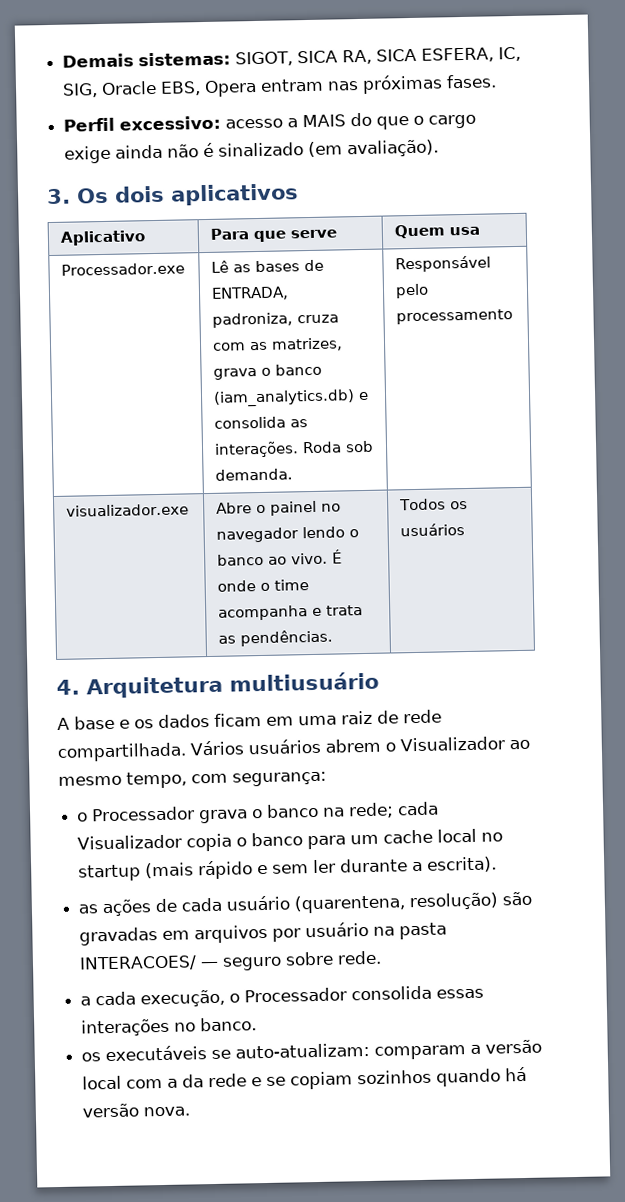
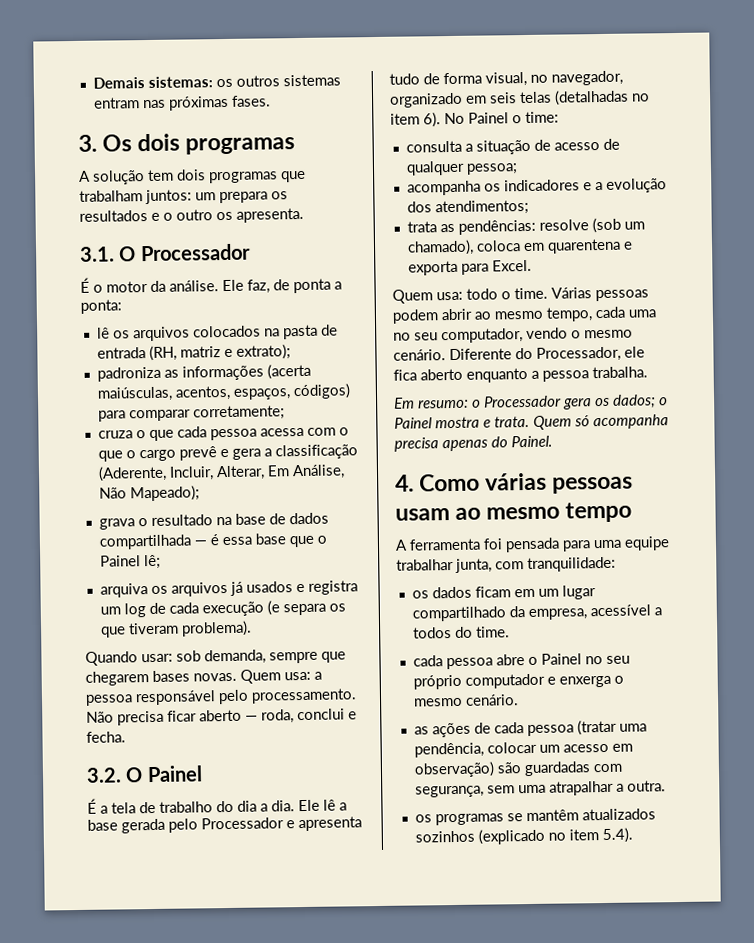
- Demais sistemas: SIGOT, SICA RA, SICA ESFERA, IC, SIG, Oracle EBS, Opera entram nas próximas fases.
- Perfil excessivo: acesso a MAIS do que o cargo exige ainda não é sinalizado (em avaliação).
- 3. Os dois aplicativos
- Aplicativo | Para que serve | Quem usa
- Processador.exe | Lê as bases de ENTRADA, padroniza, cruza com as matrizes, grava o banco (iam_analytics.db) e consolida as interações. Roda sob demanda. | Responsável pelo processamento
- visualizador.exe | Abre o painel no navegador lendo o banco ao vivo. É onde o time acompanha e trata as pendências. | Todos os usuários
- 4. Arquitetura multiusuário
- A base e os dados ficam em uma raiz de rede compartilhada. Vários usuários abrem o Visualizador ao mesmo tempo, com segurança:
- o Processador grava o banco na rede; cada Visualizador copia o banco para um cache local no startup (mais rápido e sem ler durante a escrita).
- as ações de cada usuário (quarentena, resolução) são gravadas em arquivos por usuário na pasta INTERACOES/ — seguro sobre rede.
- a cada execução, o Processador consolida essas interações no banco.
- os executáveis se auto-atualizam: comparam a versão local com a da rede e se copiam sozinhos quando há versão nova.
+ Demais sistemas: os outros sistemas entram nas próximas fases.
+ 3. Os dois programas
+ A solução tem dois programas que trabalham juntos: um prepara os resultados e o outro os apresenta.
+ 3.1. O Processador
+ É o motor da análise. Ele faz, de ponta a ponta:
+ lê os arquivos colocados na pasta de entrada (RH, matriz e extrato);
+ padroniza as informações (acerta maiúsculas, acentos, espaços, códigos) para comparar corretamente;
+ cruza o que cada pessoa acessa com o que o cargo prevê e gera a classificação (Aderente, Incluir, Alterar, Em Análise, Não Mapeado);
+ grava o resultado na base de dados compartilhada — é essa base que o Painel lê;
+ arquiva os arquivos já usados e registra um log de cada execução (e separa os que tiveram problema).
+ Quando usar: sob demanda, sempre que chegarem bases novas. Quem usa: a pessoa responsável pelo processamento. Não precisa ficar aberto — roda, conclui e fecha.
+ 3.2. O Painel
+ É a tela de trabalho do dia a dia. Ele lê a base gerada pelo Processador e apresenta tudo de forma visual, no navegador, organizado em seis telas (detalhadas no item 6). No Painel o time:
+ consulta a situação de acesso de qualquer pessoa;
+ acompanha os indicadores e a evolução dos atendimentos;
+ trata as pendências: resolve (sob um chamado), coloca em quarentena e exporta para Excel.
+ Quem usa: todo o time. Várias pessoas podem abrir ao mesmo tempo, cada uma no seu computador, vendo o mesmo cenário. Diferente do Processador, ele fica aberto enquanto a pessoa trabalha.
+ Em resumo: o Processador gera os dados; o Painel mostra e trata. Quem só acompanha precisa apenas do Painel.
+ 4. Como várias pessoas usam ao mesmo tempo
+ A ferramenta foi pensada para uma equipe trabalhar junta, com tranquilidade:
+ os dados ficam em um lugar compartilhado da empresa, acessível a todos do time.
+ cada pessoa abre o Painel no seu próprio computador e enxerga o mesmo cenário.
+ as ações de cada pessoa (tratar uma pendência, colocar um acesso em observação) são guardadas com segurança, sem uma atrapalhar a outra.
+ os programas se mantêm atualizados sozinhos (explicado no item 5.4).

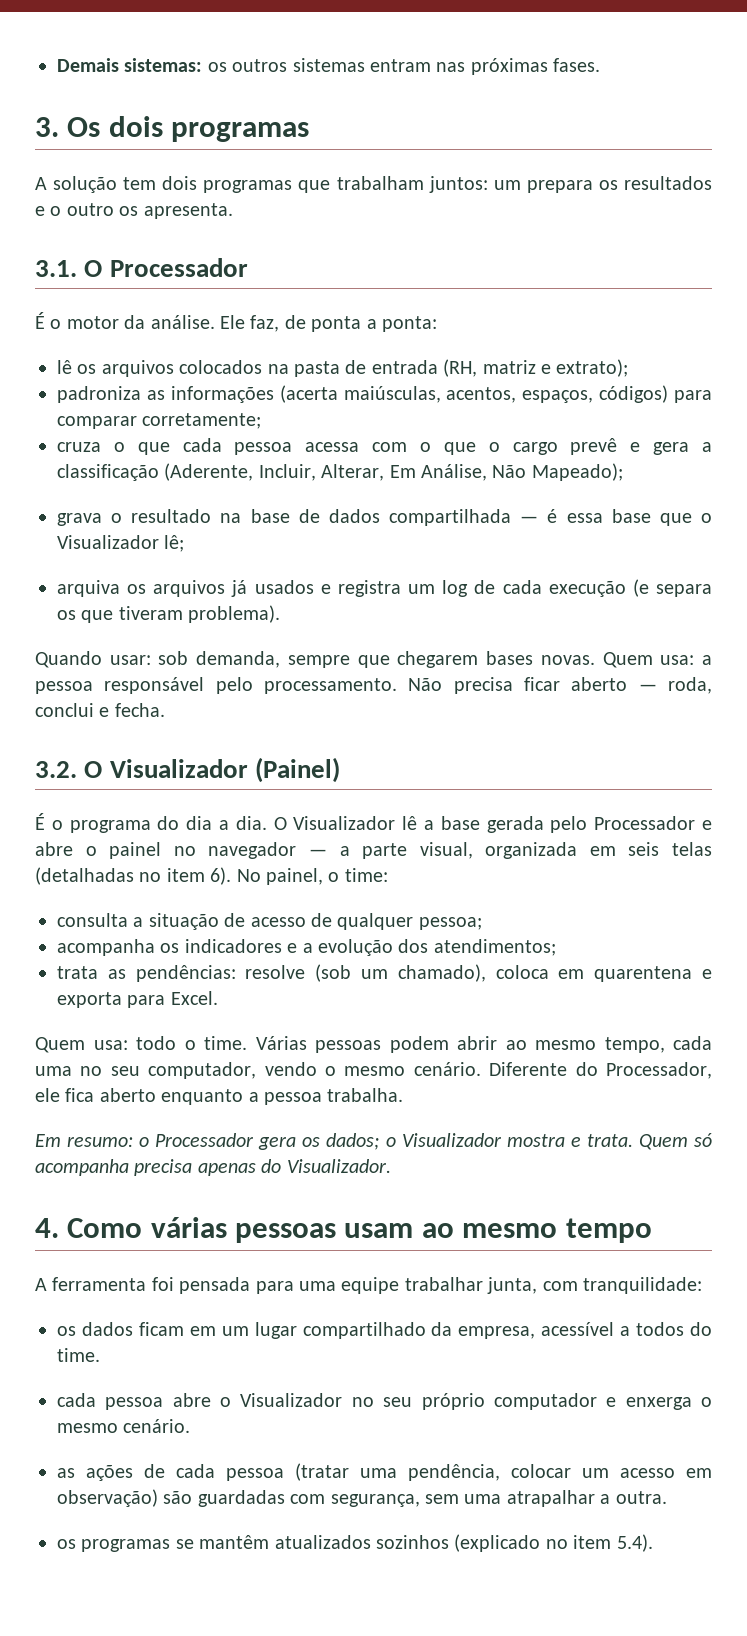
- grava o resultado na base de dados compartilhada — é essa base que o Painel lê;
+ grava o resultado na base de dados compartilhada — é essa base que o Visualizador lê;
- 3.2. O Painel
- É a tela de trabalho do dia a dia.
+ 3.2. O Visualizador (Painel)
+ É o programa do dia a dia.
- Ele lê a base gerada pelo Processador e apresenta tudo de forma visual, no navegador, organizado em seis telas (detalhadas no item 6).
+ O Visualizador lê a base gerada pelo Processador e abre o painel no navegador — a parte visual, organizada em seis telas (detalhadas no item 6).
- No Painel o time:
+ No painel, o time:
- Em resumo: o Processador gera os dados; o Painel mostra e trata.
+ Em resumo: o Processador gera os dados; o Visualizador mostra e trata.
- Quem só acompanha precisa apenas do Painel.
+ Quem só acompanha precisa apenas do Visualizador.
- cada pessoa abre o Painel no seu próprio computador e enxerga o mesmo cenário.
+ cada pessoa abre o Visualizador no seu próprio computador e enxerga o mesmo cenário.

